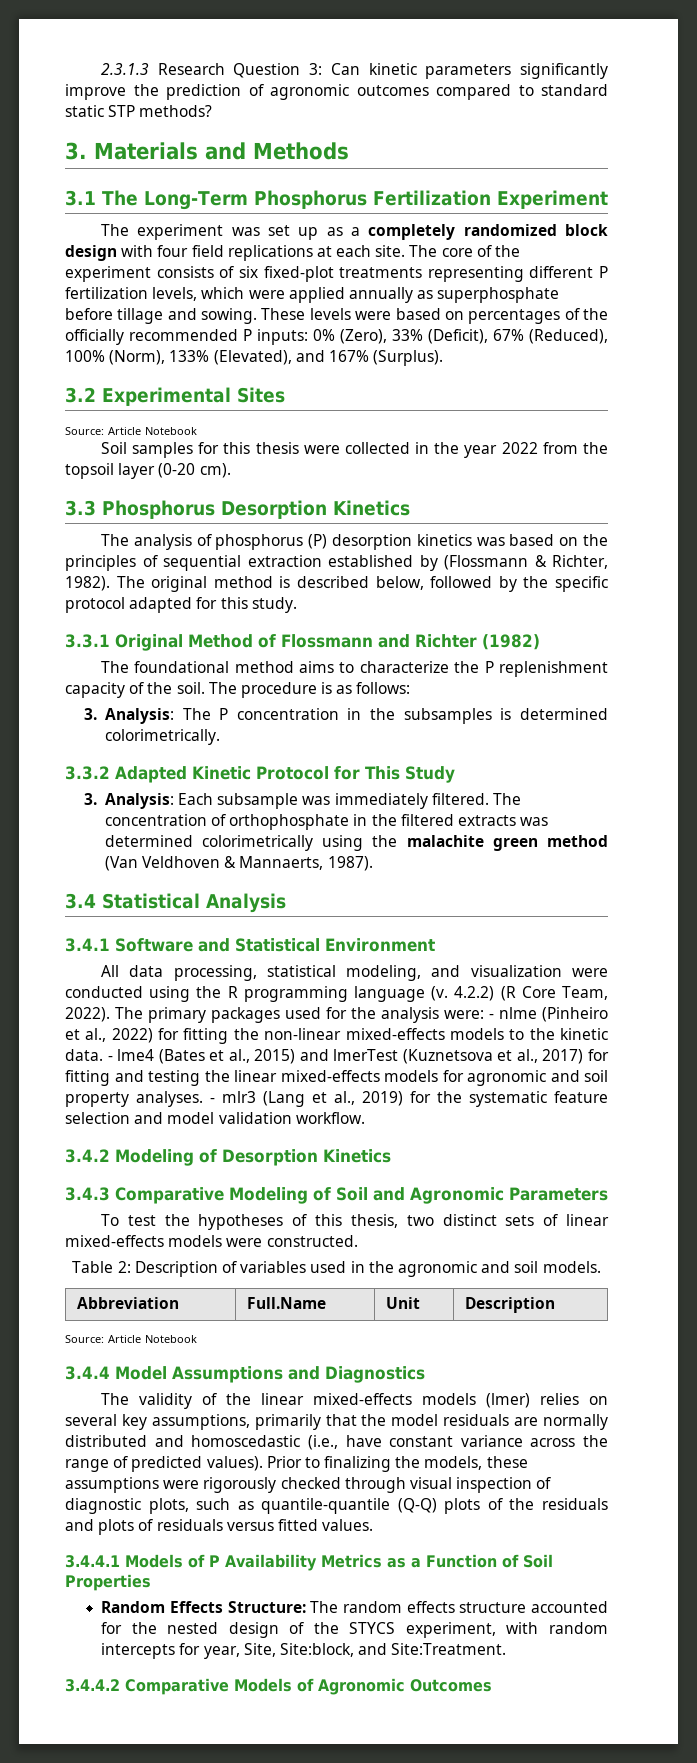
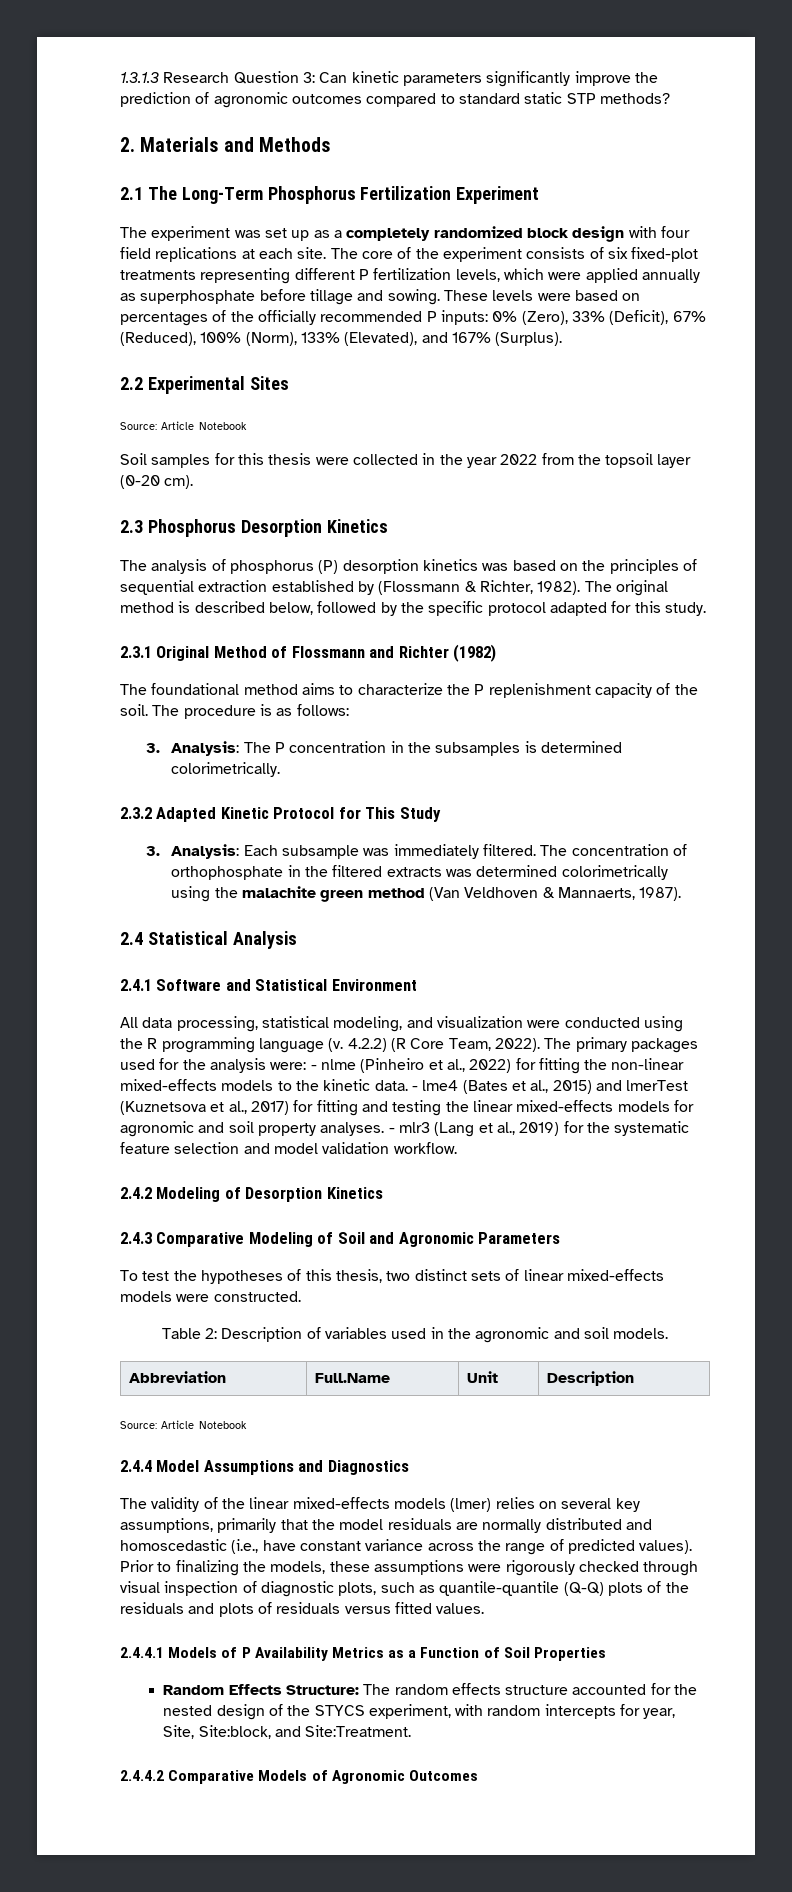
- 2.3.1.3 Research Question 3: Can kinetic parameters significantly improve the prediction of agronomic outcomes compared to standard static STP methods?
+ 1.3.1.3 Research Question 3: Can kinetic parameters significantly improve the prediction of agronomic outcomes compared to standard static STP methods?
- 3. Materials and Methods
+ 2. Materials and Methods
- 3.1 The Long-Term Phosphorus Fertilization Experiment
+ 2.1 The Long-Term Phosphorus Fertilization Experiment
- 3.2 Experimental Sites
+ 2.2 Experimental Sites
- 3.3 Phosphorus Desorption Kinetics
+ 2.3 Phosphorus Desorption Kinetics
- 3.3.1 Original Method of Flossmann and Richter (1982)
+ 2.3.1 Original Method of Flossmann and Richter (1982)
- 3.3.2 Adapted Kinetic Protocol for This Study
+ 2.3.2 Adapted Kinetic Protocol for This Study
- 3.4 Statistical Analysis
+ 2.4 Statistical Analysis
- 3.4.1 Software and Statistical Environment
+ 2.4.1 Software and Statistical Environment
- 3.4.2 Modeling of Desorption Kinetics
+ 2.4.2 Modeling of Desorption Kinetics
- 3.4.3 Comparative Modeling of Soil and Agronomic Parameters
+ 2.4.3 Comparative Modeling of Soil and Agronomic Parameters
- 3.4.4 Model Assumptions and Diagnostics
+ 2.4.4 Model Assumptions and Diagnostics
- 3.4.4.1 Models of P Availability Metrics as a Function of Soil Properties
+ 2.4.4.1 Models of P Availability Metrics as a Function of Soil Properties
- 3.4.4.2 Comparative Models of Agronomic Outcomes
+ 2.4.4.2 Comparative Models of Agronomic Outcomes

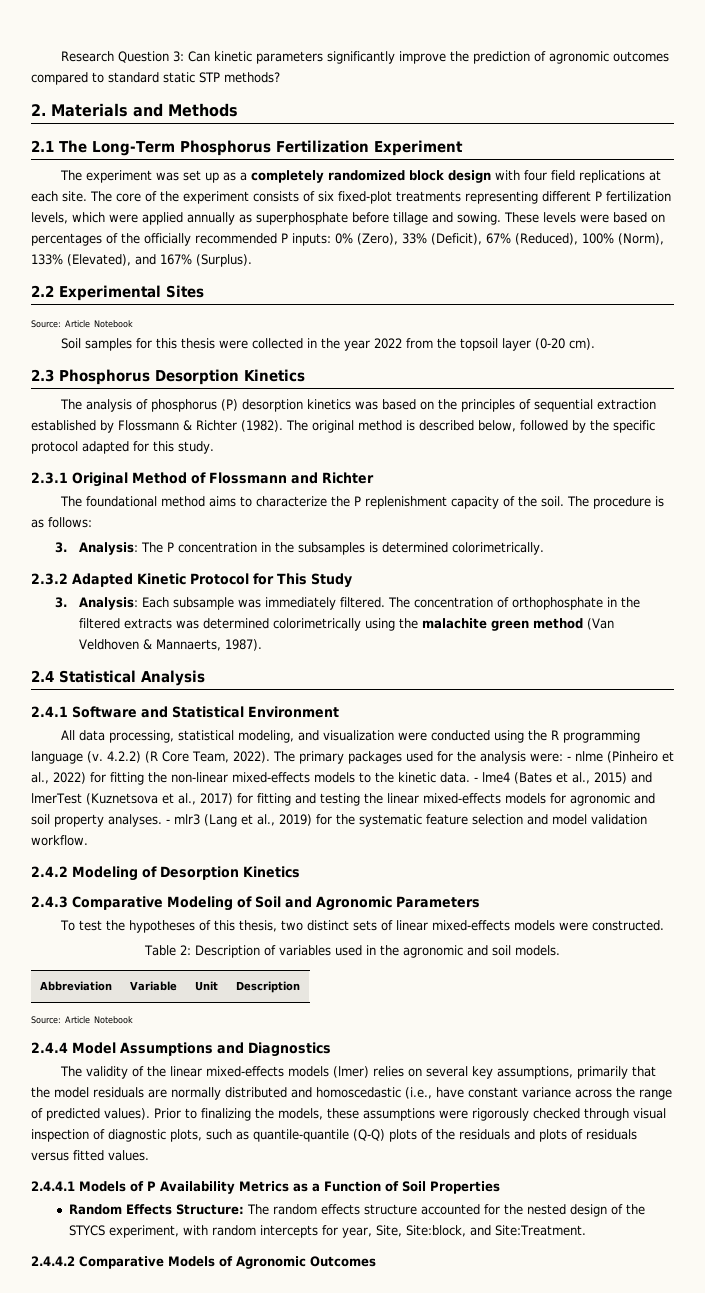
- 1.3.1.3 Research Question 3: Can kinetic parameters significantly improve the prediction of agronomic outcomes compared to standard static STP methods?
+ Research Question 3: Can kinetic parameters significantly improve the prediction of agronomic outcomes compared to standard static STP methods?
- The analysis of phosphorus (P) desorption kinetics was based on the principles of sequential extraction established by (Flossmann & Richter, 1982).
+ The analysis of phosphorus (P) desorption kinetics was based on the principles of sequential extraction established by Flossmann & Richter (1982).
- 2.3.1 Original Method of Flossmann and Richter (1982)
+ 2.3.1 Original Method of Flossmann and Richter
- Abbreviation | Full.Name | Unit | Description
+ Abbreviation | Variable | Unit | Description

